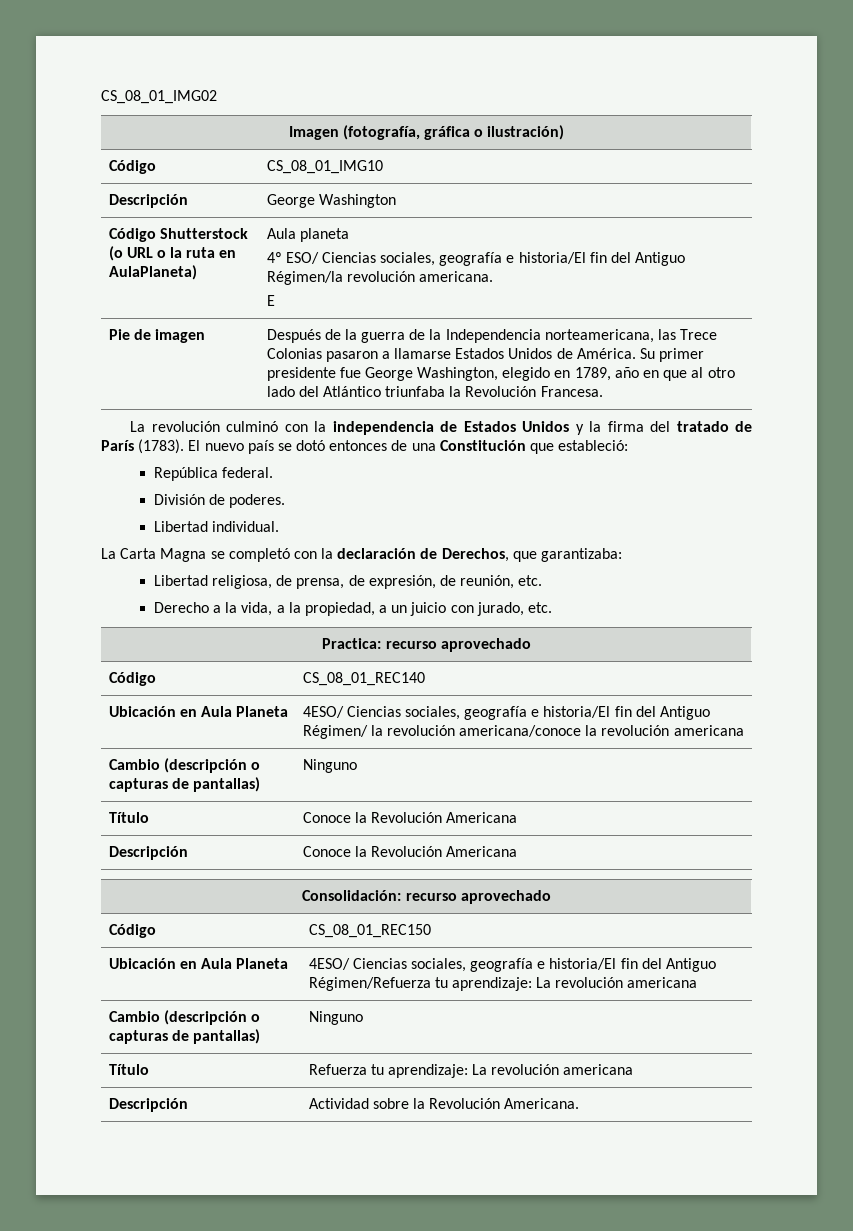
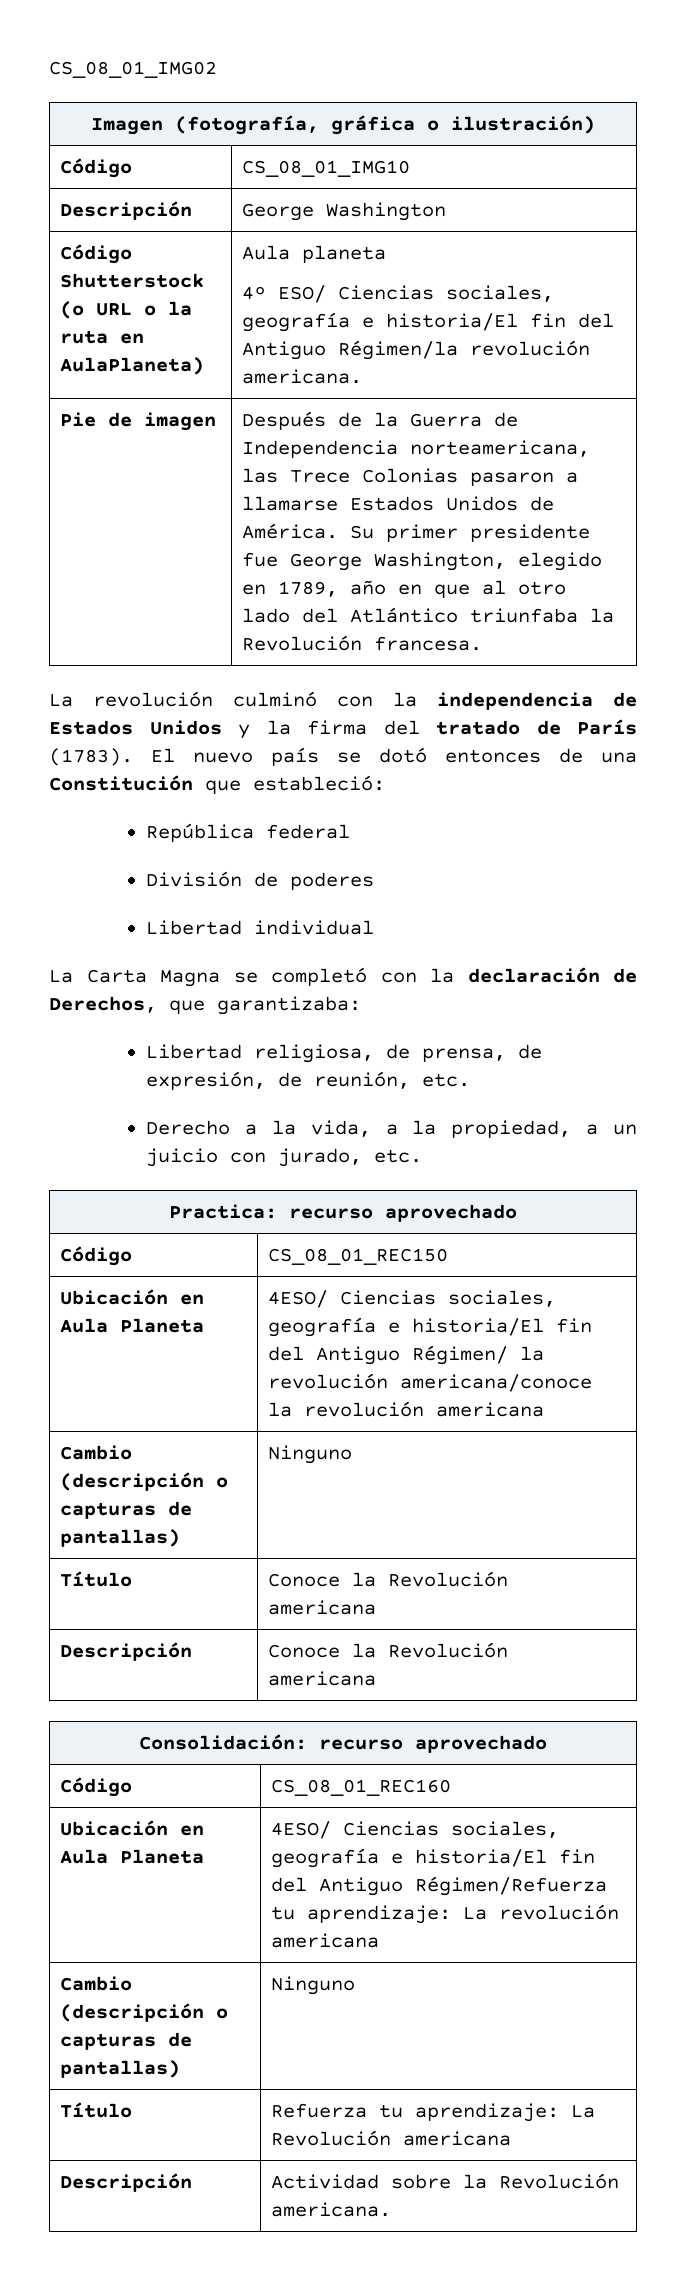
  Código Shutterstock (o URL o la ruta en AulaPlaneta) | Aula planeta
  4º ESO/ Ciencias sociales, geografía e historia/El fin del Antiguo Régimen/la revolución americana.
- E
- Después de la guerra de la Independencia norteamericana, las Trece Colonias pasaron a llamarse Estados Unidos de América.
+ Después de la Guerra de Independencia norteamericana, las Trece Colonias pasaron a llamarse Estados Unidos de América.
- Su primer presidente fue George Washington, elegido en 1789, año en que al otro lado del Atlántico triunfaba la Revolución Francesa.
+ Su primer presidente fue George Washington, elegido en 1789, año en que al otro lado del Atlántico triunfaba la Revolución francesa.
- República federal.
+ República federal
- División de poderes.
- Libertad individual.
+ División de poderes
+ Libertad individual
- Código | CS_08_01_REC140
+ Código | CS_08_01_REC150
- Título | Conoce la Revolución Americana
+ Título | Conoce la Revolución americana
- Descripción | Conoce la Revolución Americana
+ Descripción | Conoce la Revolución americana
- Código | CS_08_01_REC150
+ Código | CS_08_01_REC160
- Título | Refuerza tu aprendizaje: La revolución americana
+ Título | Refuerza tu aprendizaje: La Revolución americana
- Descripción | Actividad sobre la Revolución Americana.
+ Descripción | Actividad sobre la Revolución americana.

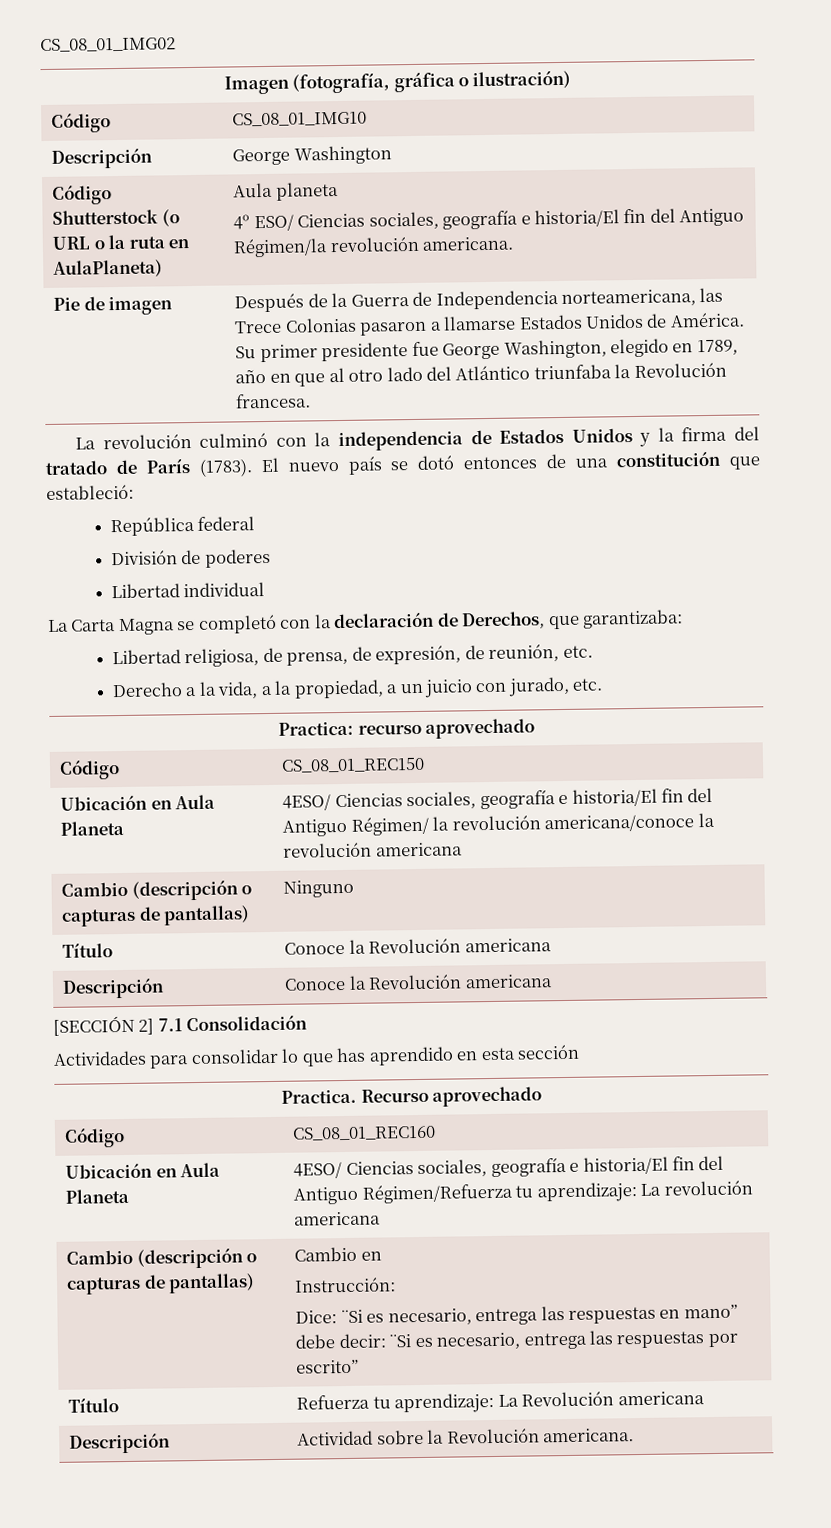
- El nuevo país se dotó entonces de una Constitución que estableció:
+ El nuevo país se dotó entonces de una constitución que estableció:
- Consolidación: recurso aprovechado
+ [SECCIÓN 2] 7.1 Consolidación
+ Actividades para consolidar lo que has aprendido en esta sección
+ Practica. Recurso aprovechado
  Ubicación en Aula Planeta | 4ESO/ Ciencias sociales, geografía e historia/El fin del Antiguo Régimen/Refuerza tu aprendizaje: La revolución americana
- Cambio (descripción o capturas de pantallas) | Ninguno
+ Cambio (descripción o capturas de pantallas) | Cambio en
+ Instrucción:
+ Dice: ¨Si es necesario, entrega las respuestas en mano” debe decir: ¨Si es necesario, entrega las respuestas por escrito”

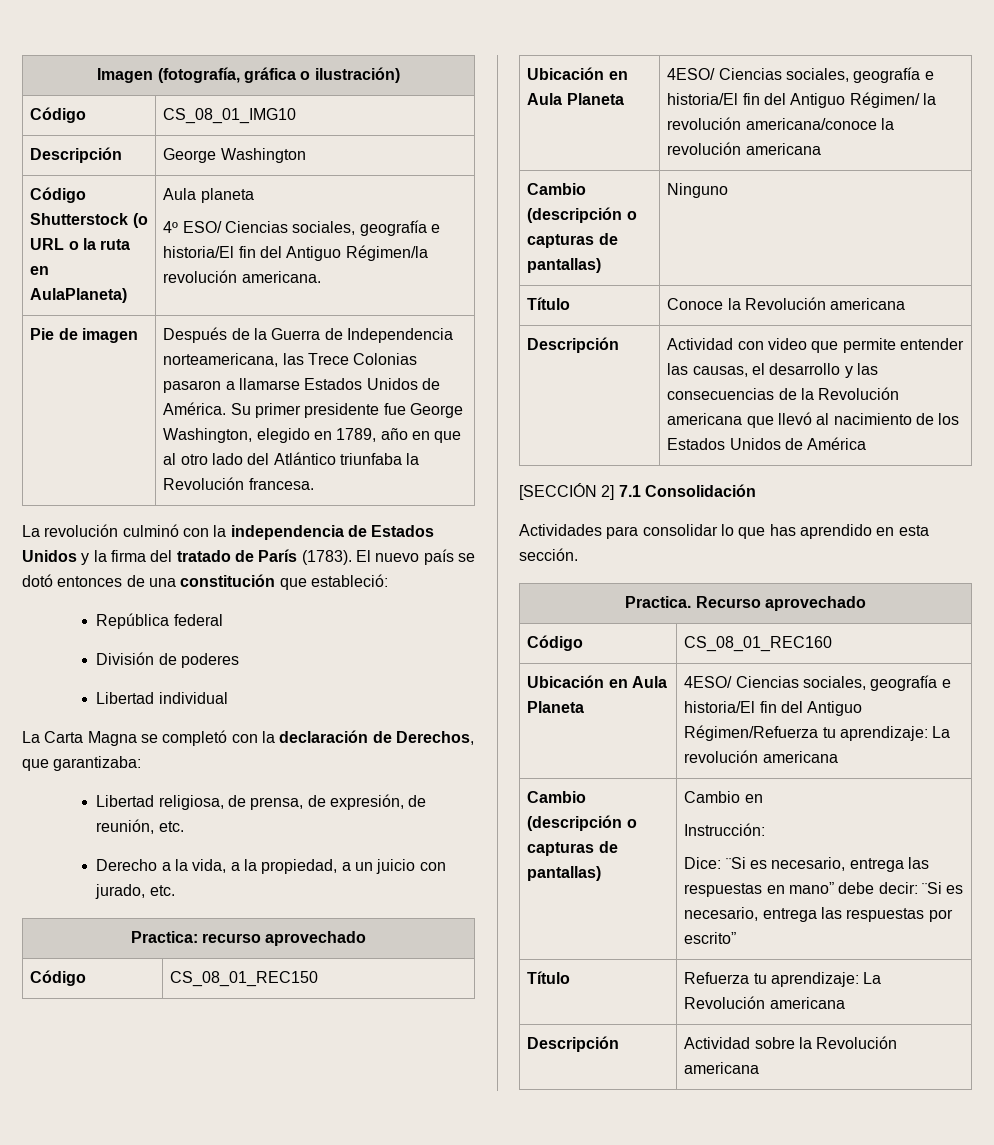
- CS_08_01_IMG02
- Descripción | Conoce la Revolución americana
+ Descripción | Actividad con video que permite entender las causas, el desarrollo y las consecuencias de la Revolución americana que llevó al nacimiento de los Estados Unidos de América
- Actividades para consolidar lo que has aprendido en esta sección
+ Actividades para consolidar lo que has aprendido en esta sección.
- Descripción | Actividad sobre la Revolución americana.
+ Descripción | Actividad sobre la Revolución americana

